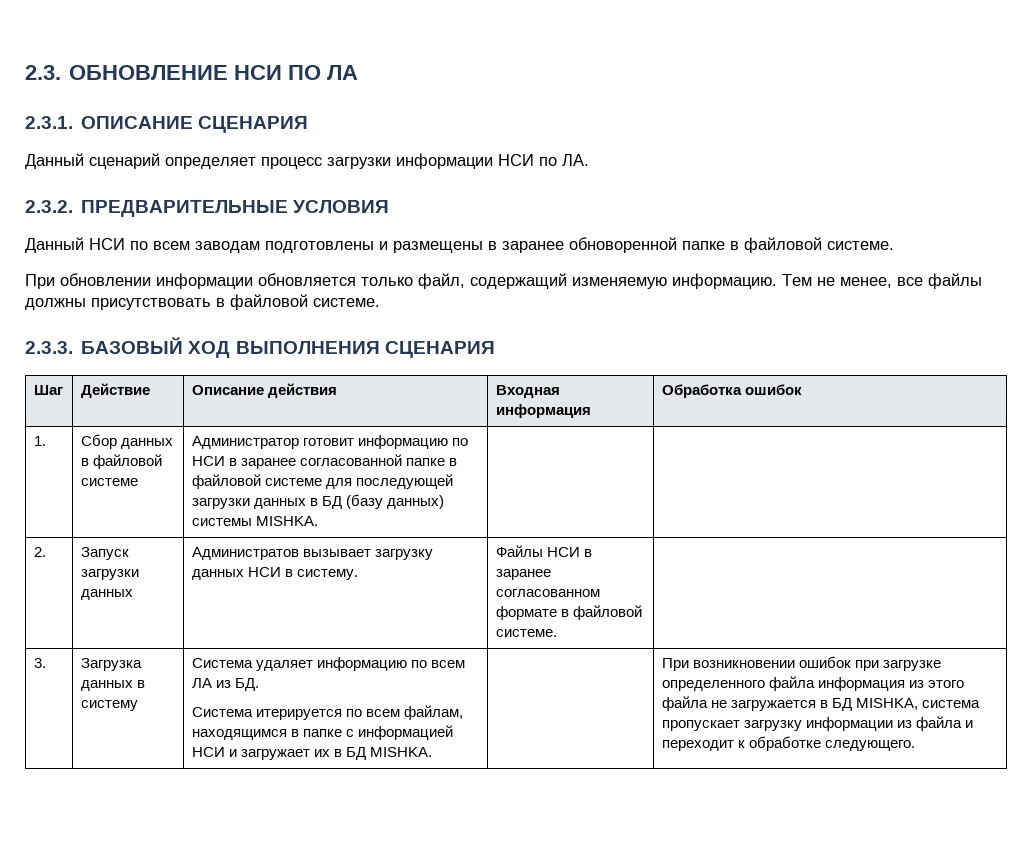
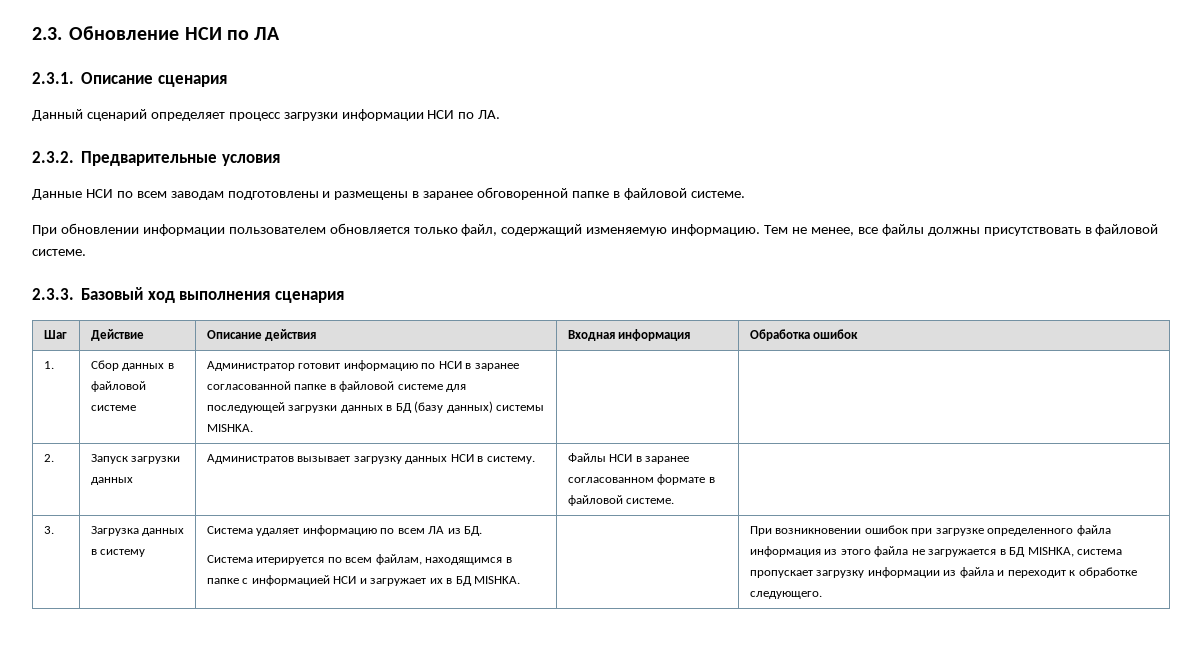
- 2.3. ОБНОВЛЕНИЕ НСИ ПО ЛА
+ 2.3. Обновление НСИ по ЛА
- 2.3.1. ОПИСАНИЕ СЦЕНАРИЯ
+ 2.3.1. Описание сценария
- 2.3.2. ПРЕДВАРИТЕЛЬНЫЕ УСЛОВИЯ
- Данный НСИ по всем заводам подготовлены и размещены в заранее обноворенной папке в файловой системе.
+ 2.3.2. Предварительные условия
+ Данные НСИ по всем заводам подготовлены и размещены в заранее обговоренной папке в файловой системе.
- При обновлении информации обновляется только файл, содержащий изменяемую информацию.
+ При обновлении информации пользователем обновляется только файл, содержащий изменяемую информацию.
- 2.3.3. БАЗОВЫЙ ХОД ВЫПОЛНЕНИЯ СЦЕНАРИЯ
+ 2.3.3. Базовый ход выполнения сценария

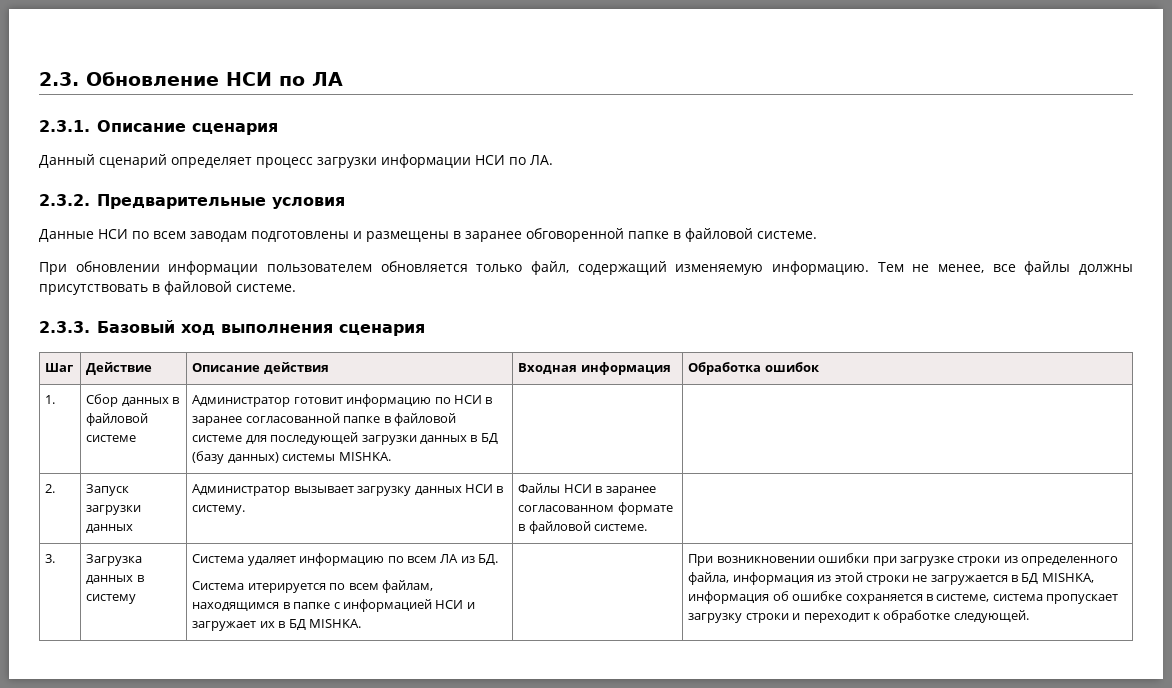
- 2. | Запуск загрузки данных | Администратов вызывает загрузку данных НСИ в систему. | Файлы НСИ в заранее согласованном формате в файловой системе. |
+ 2. | Запуск загрузки данных | Администратор вызывает загрузку данных НСИ в систему. | Файлы НСИ в заранее согласованном формате в файловой системе. |
- При возникновении ошибок при загрузке определенного файла информация из этого файла не загружается в БД MISHKA, система пропускает загрузку информации из файла и переходит к обработке следующего.
+ При возникновении ошибки при загрузке строки из определенного файла, информация из этой строки не загружается в БД MISHKA, информация об ошибке сохраняется в системе, система пропускает загрузку строки и переходит к обработке следующей.

